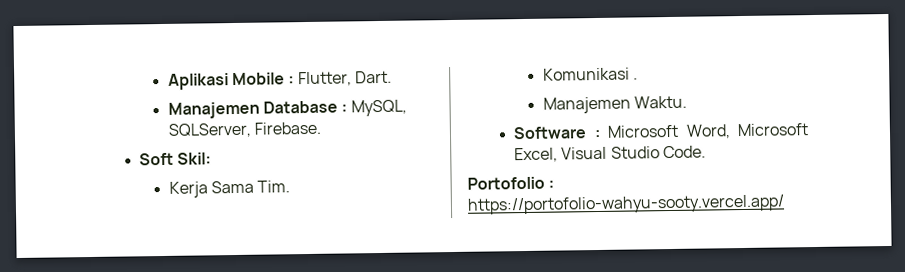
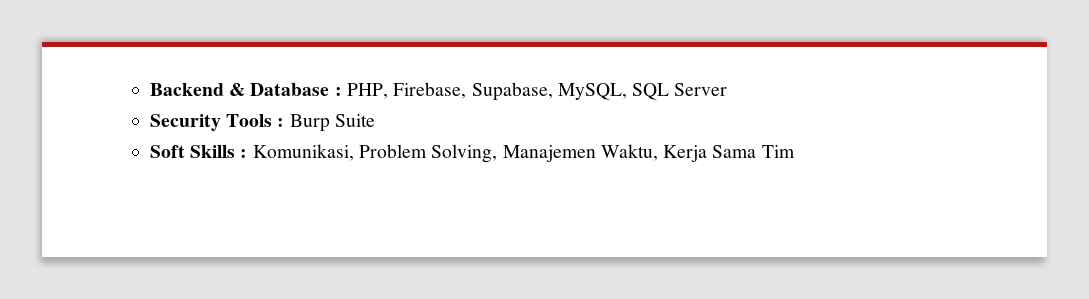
- Aplikasi Mobile : Flutter, Dart.
- Manajemen Database : MySQL, SQLServer, Firebase.
- Soft Skil:
- Kerja Sama Tim.
- Komunikasi .
- Manajemen Waktu.
- Software : Microsoft Word, Microsoft Excel, Visual Studio Code.
- Portofolio : https://portofolio-wahyu-sooty.vercel.app/
+ Backend & Database : PHP, Firebase, Supabase, MySQL, SQL Server
+ Security Tools : Burp Suite
+ Soft Skills : Komunikasi, Problem Solving, Manajemen Waktu, Kerja Sama Tim

